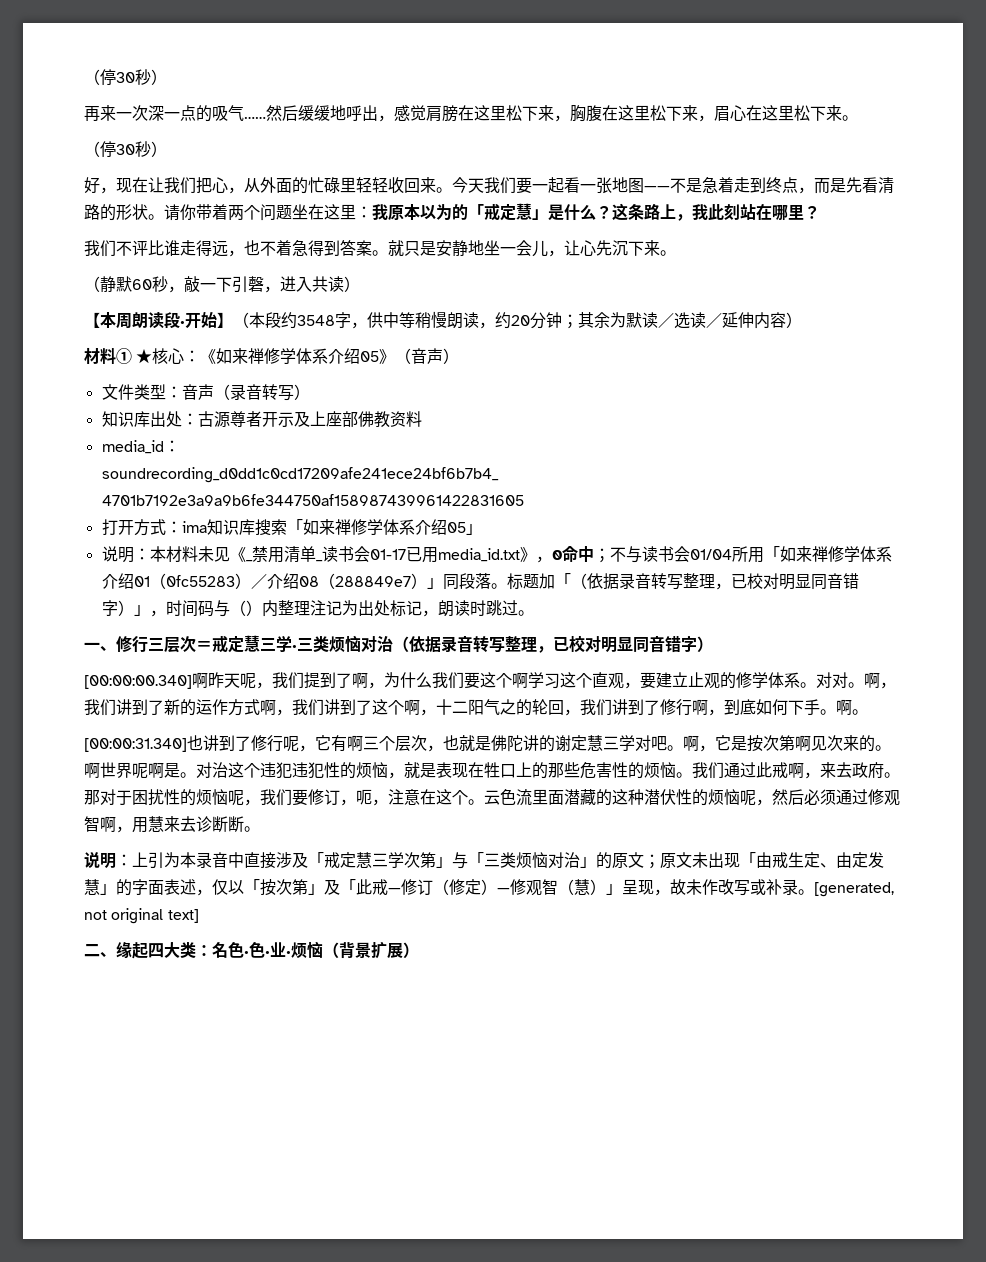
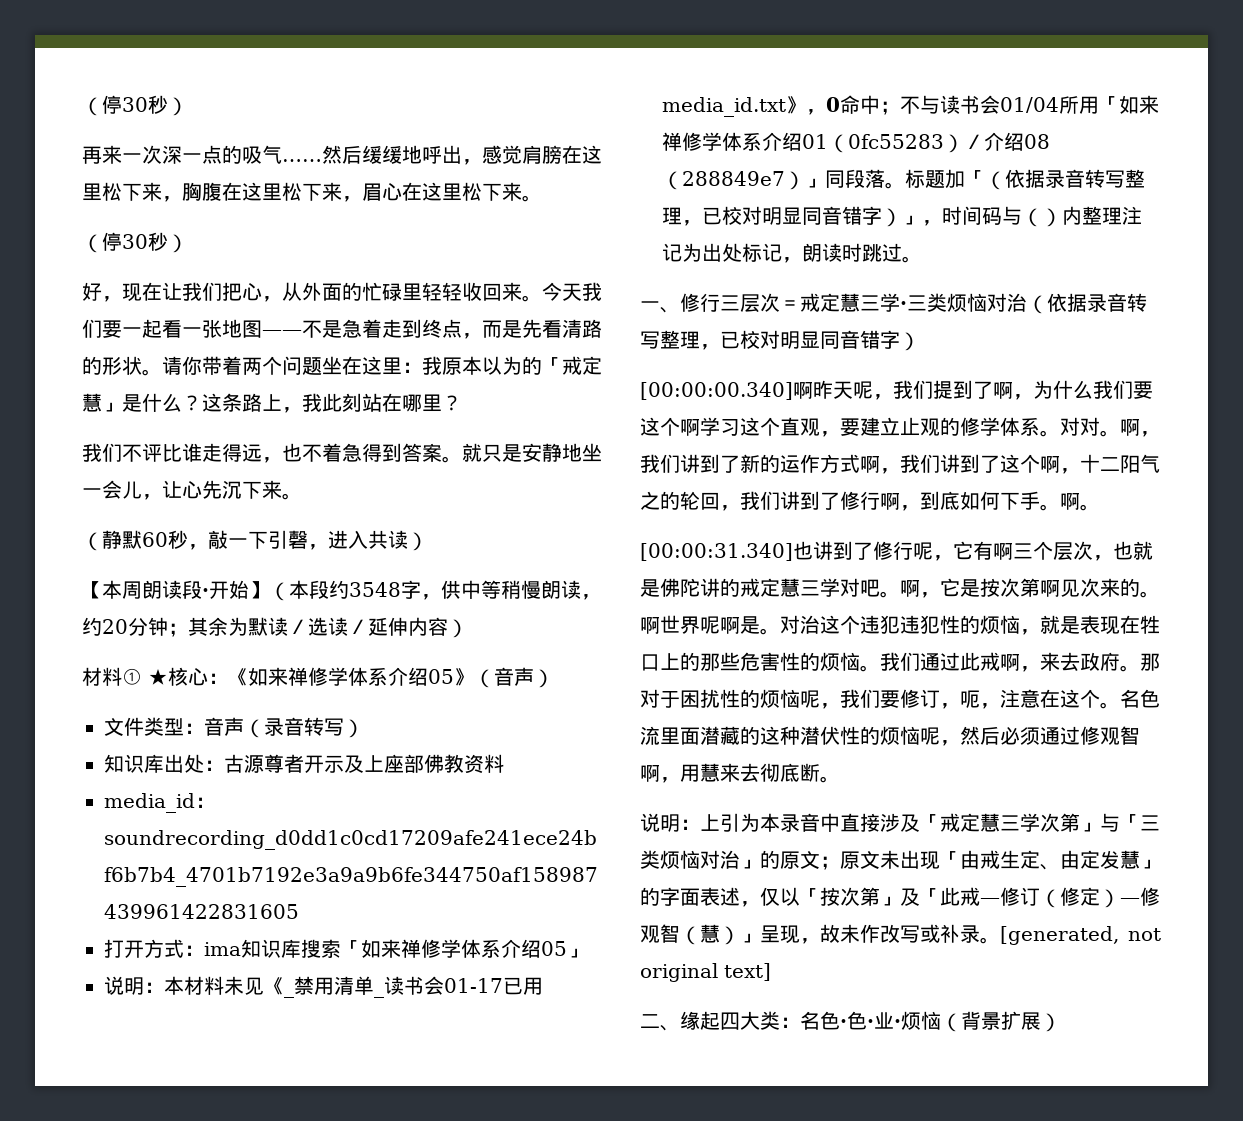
- [00:00:31.340]也讲到了修行呢，它有啊三个层次，也就是佛陀讲的谢定慧三学对吧。
+ [00:00:31.340]也讲到了修行呢，它有啊三个层次，也就是佛陀讲的戒定慧三学对吧。
- 云色流里面潜藏的这种潜伏性的烦恼呢，然后必须通过修观智啊，用慧来去诊断断。
+ 名色流里面潜藏的这种潜伏性的烦恼呢，然后必须通过修观智啊，用慧来去彻底断。

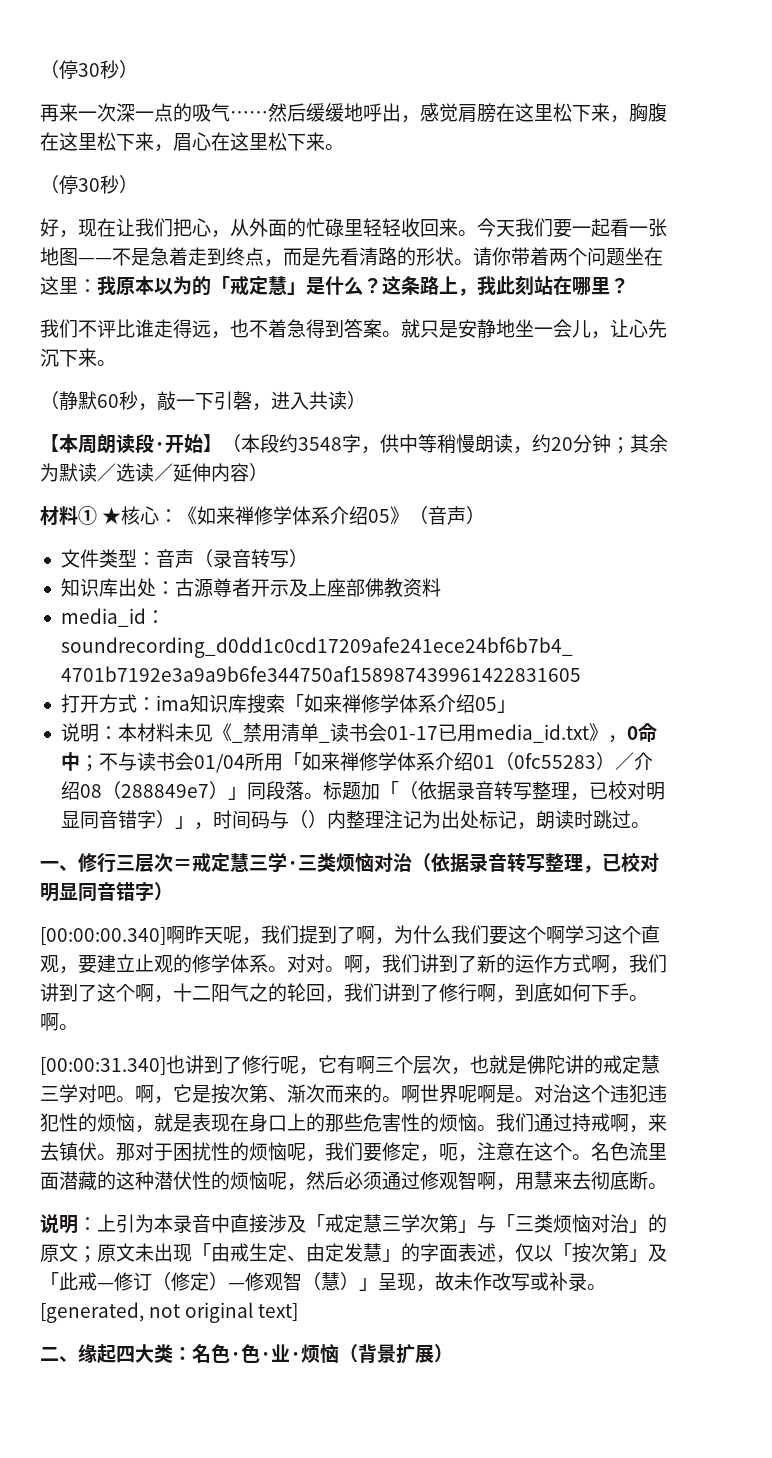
- 啊，它是按次第啊见次来的。
+ 啊，它是按次第、渐次而来的。
- 对治这个违犯违犯性的烦恼，就是表现在牲口上的那些危害性的烦恼。
+ 对治这个违犯违犯性的烦恼，就是表现在身口上的那些危害性的烦恼。
- 我们通过此戒啊，来去政府。
+ 我们通过持戒啊，来去镇伏。
- 那对于困扰性的烦恼呢，我们要修订，呃，注意在这个。
+ 那对于困扰性的烦恼呢，我们要修定，呃，注意在这个。

